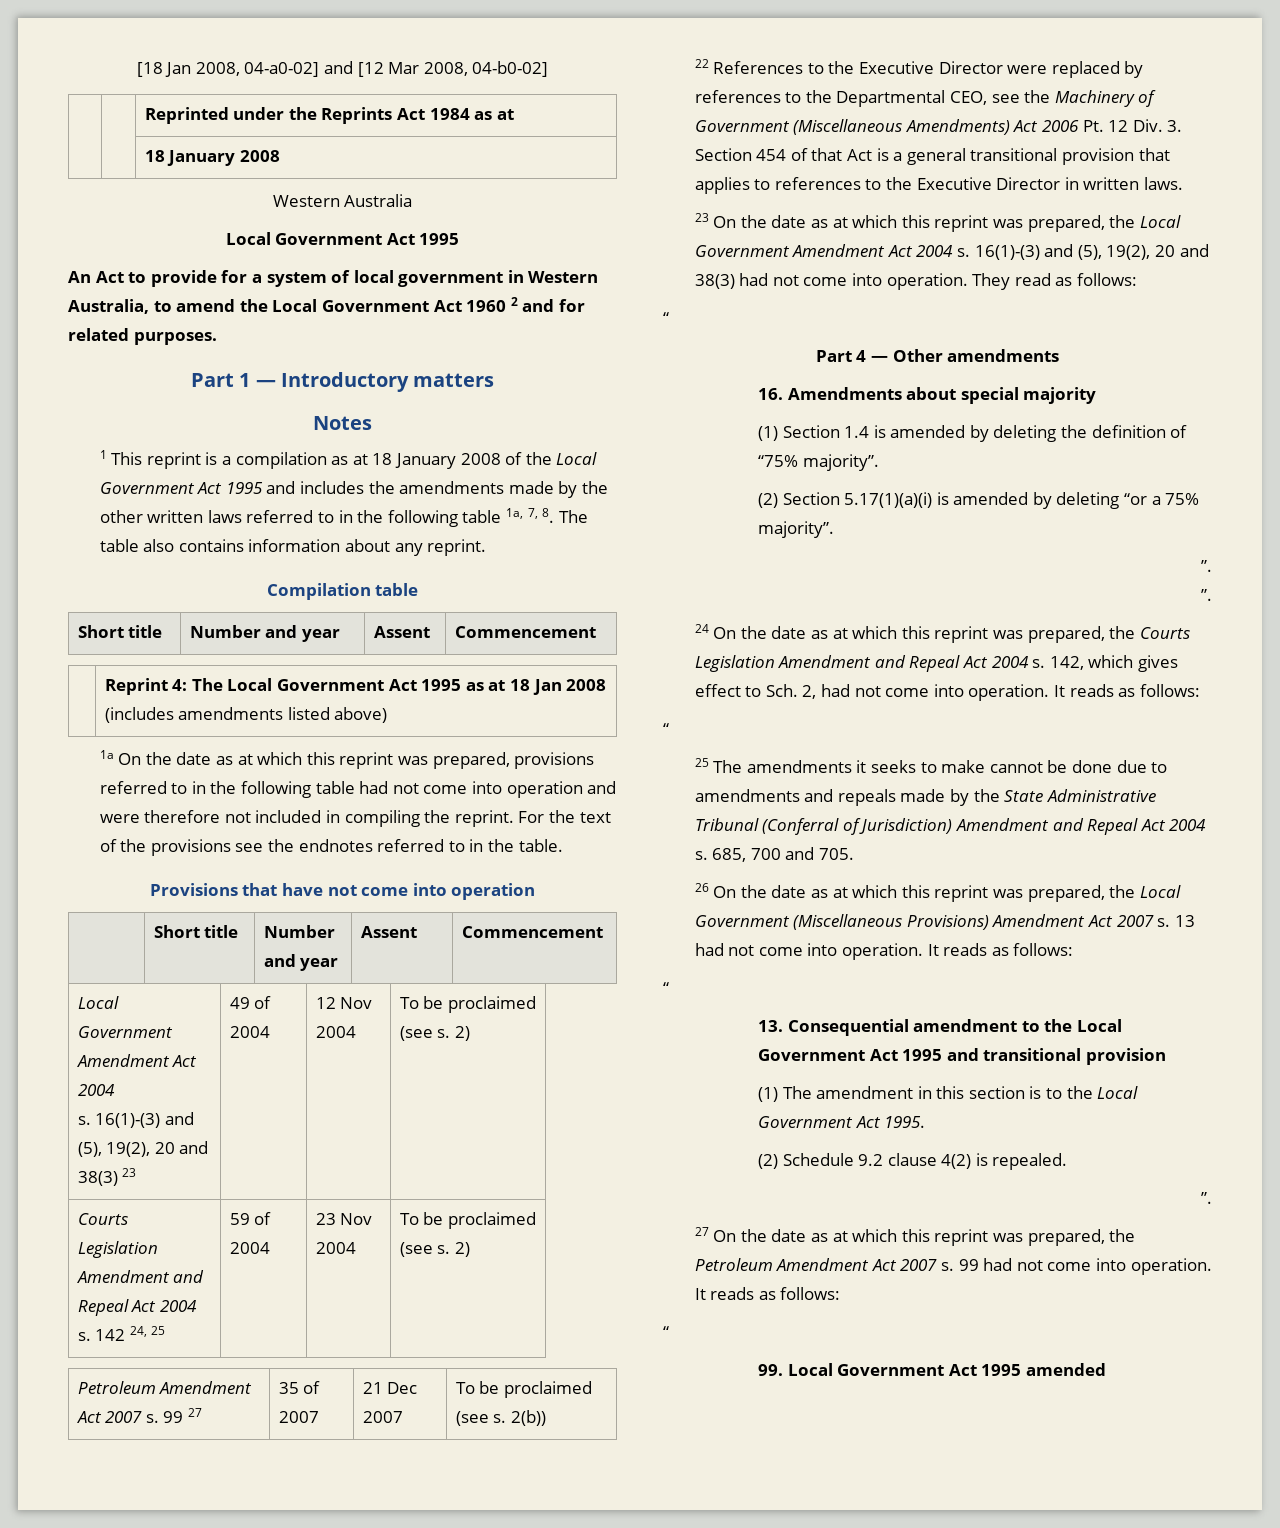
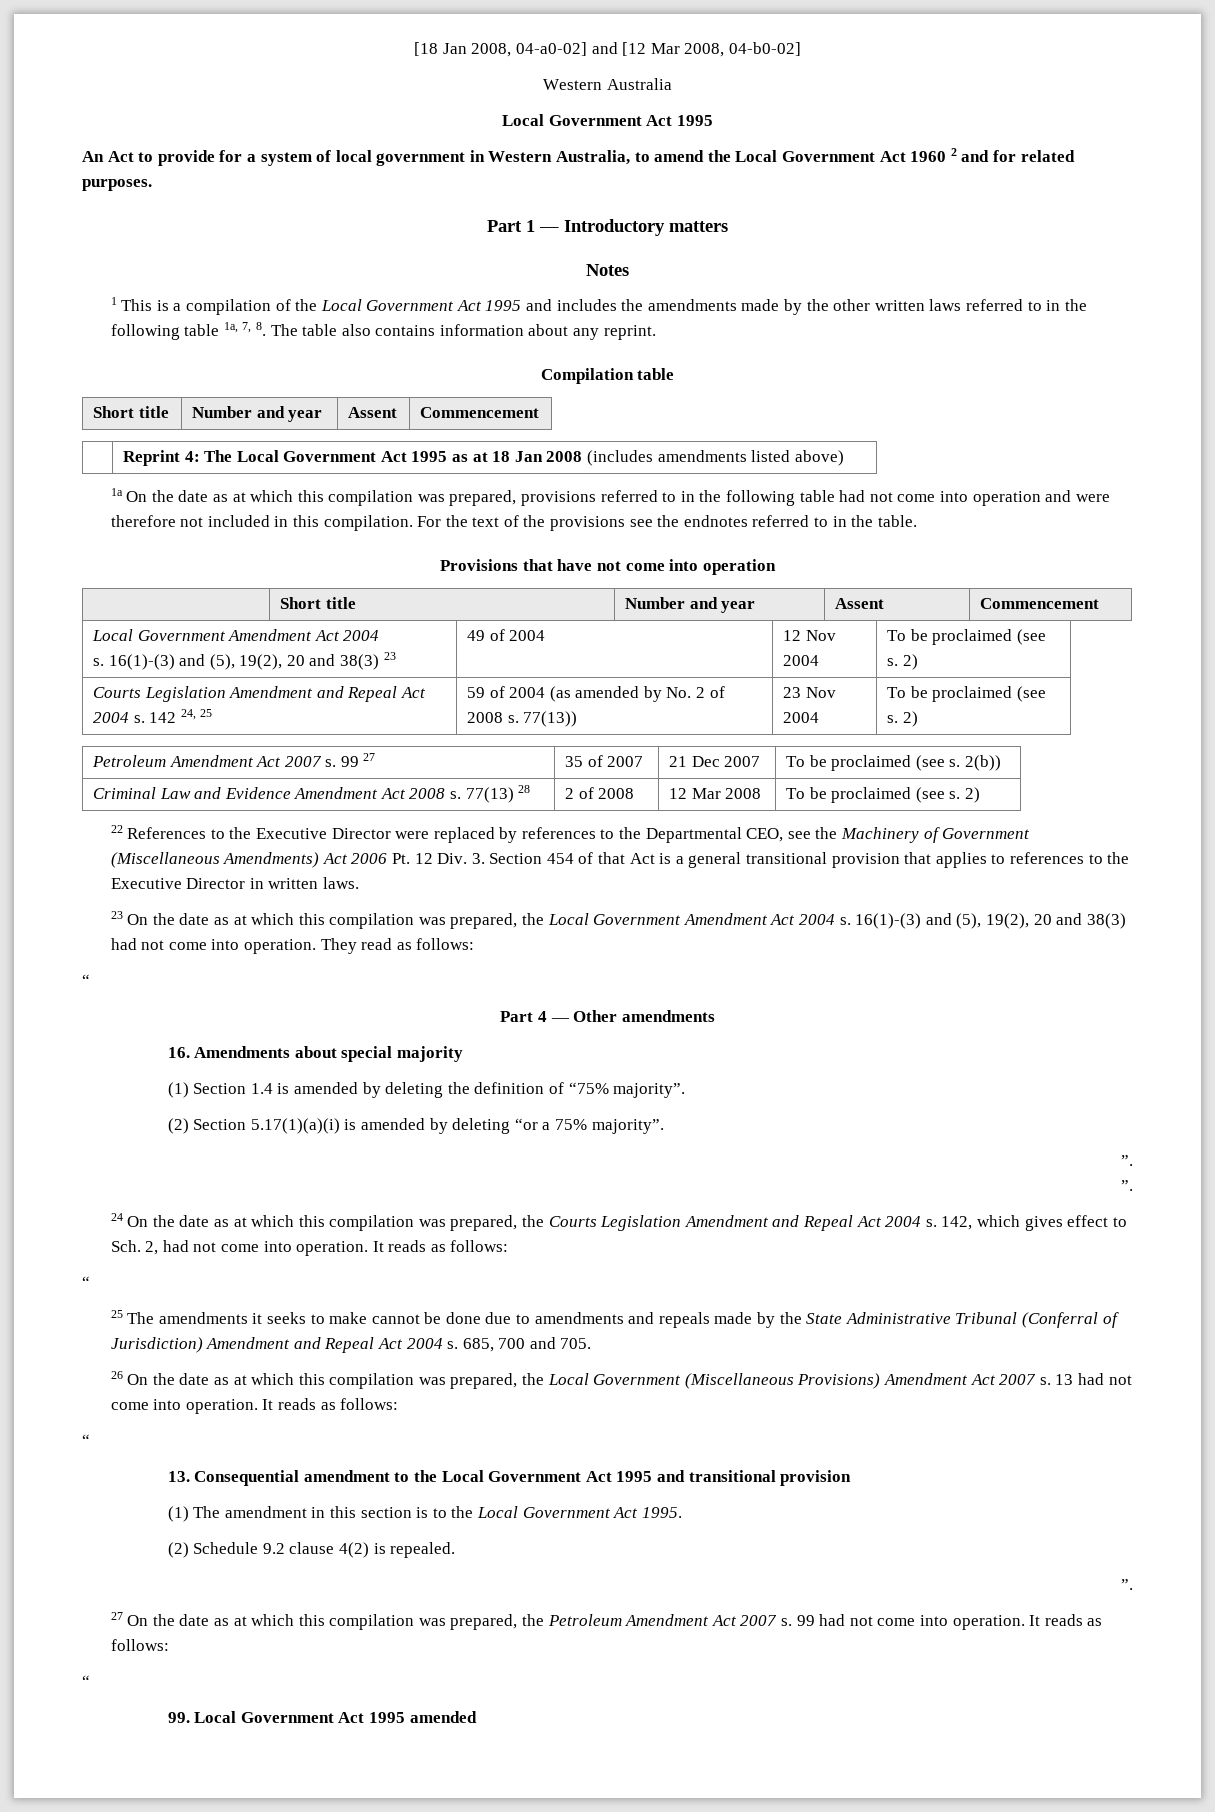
- | | Reprinted under the Reprints Act 1984 as at
- | | 18 January 2008
- 1 This reprint is a compilation as at 18 January 2008 of the Local Government Act 1995 and includes the amendments made by the other written laws referred to in the following table 1a, 7, 8. The table also contains information about any reprint.
+ 1 This is a compilation of the Local Government Act 1995 and includes the amendments made by the other written laws referred to in the following table 1a, 7, 8. The table also contains information about any reprint.
- 1a On the date as at which this reprint was prepared, provisions referred to in the following table had not come into operation and were therefore not included in compiling the reprint.
+ 1a On the date as at which this compilation was prepared, provisions referred to in the following table had not come into operation and were therefore not included in this compilation.
- Courts Legislation Amendment and Repeal Act 2004 s. 142 24, 25 | 59 of 2004 | 23 Nov 2004 | To be proclaimed (see s. 2)
+ Courts Legislation Amendment and Repeal Act 2004 s. 142 24, 25 | 59 of 2004 (as amended by No. 2 of 2008 s. 77(13)) | 23 Nov 2004 | To be proclaimed (see s. 2)
+ Criminal Law and Evidence Amendment Act 2008 s. 77(13) 28 | 2 of 2008 | 12 Mar 2008 | To be proclaimed (see s. 2)
- 23 On the date as at which this reprint was prepared, the Local Government Amendment Act 2004 s.
+ 23 On the date as at which this compilation was prepared, the Local Government Amendment Act 2004 s.
- 24 On the date as at which this reprint was prepared, the Courts Legislation Amendment and Repeal Act 2004 s.
+ 24 On the date as at which this compilation was prepared, the Courts Legislation Amendment and Repeal Act 2004 s.
- 26 On the date as at which this reprint was prepared, the Local Government (Miscellaneous Provisions) Amendment Act 2007 s.
+ 26 On the date as at which this compilation was prepared, the Local Government (Miscellaneous Provisions) Amendment Act 2007 s.
- 27 On the date as at which this reprint was prepared, the Petroleum Amendment Act 2007 s.
+ 27 On the date as at which this compilation was prepared, the Petroleum Amendment Act 2007 s.

